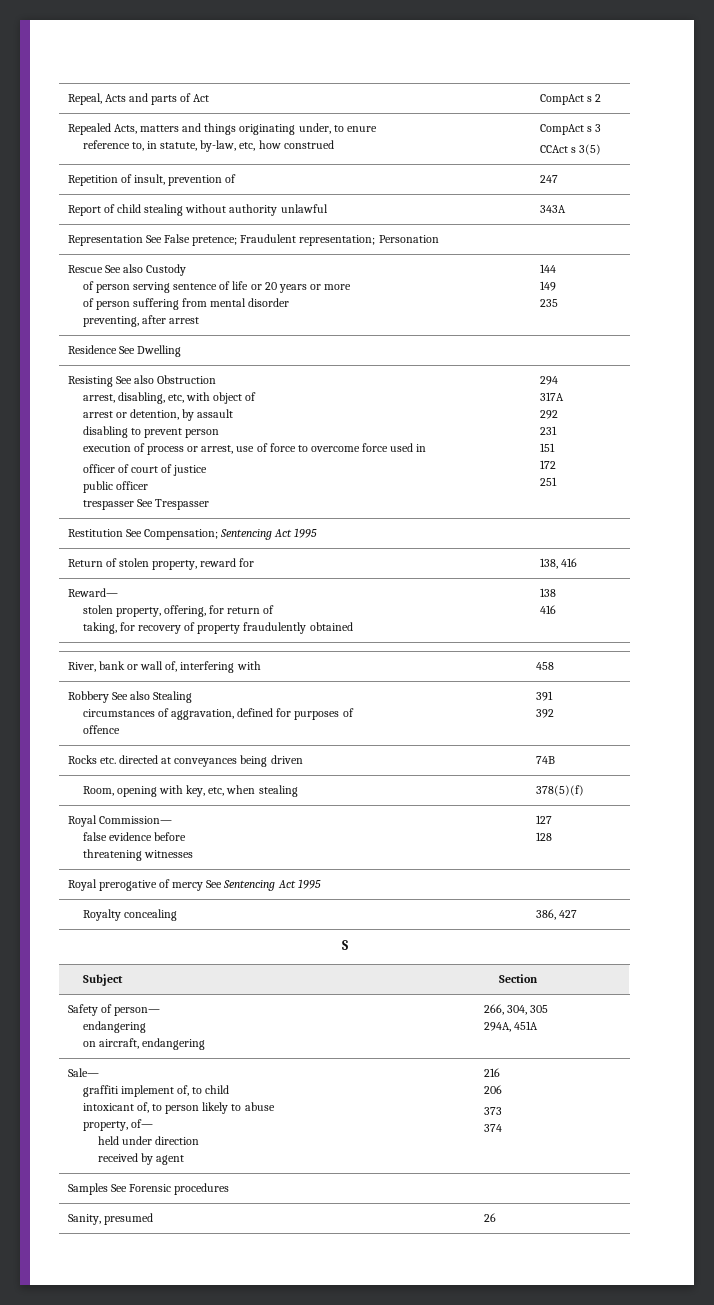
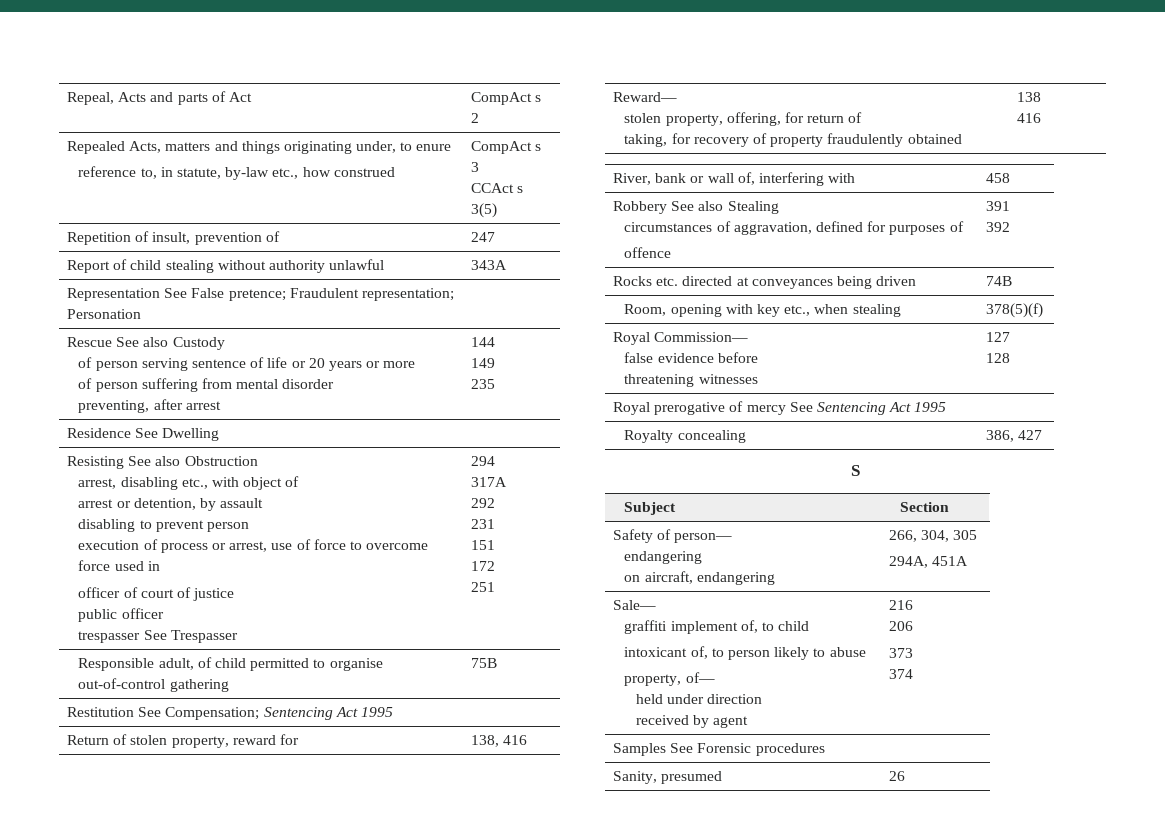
  Repealed Acts, matters and things originating under, to enure
- reference to, in statute, by-law, etc, how construed | CompAct s 3
+ reference to, in statute, by-law etc., how construed | CompAct s 3
- arrest, disabling, etc, with object of
+ arrest, disabling etc., with object of
+ Responsible adult, of child permitted to organise out-of-control gathering | 75B
- Room, opening with key, etc, when stealing | 378(5)(f)
+ Room, opening with key etc., when stealing | 378(5)(f)

